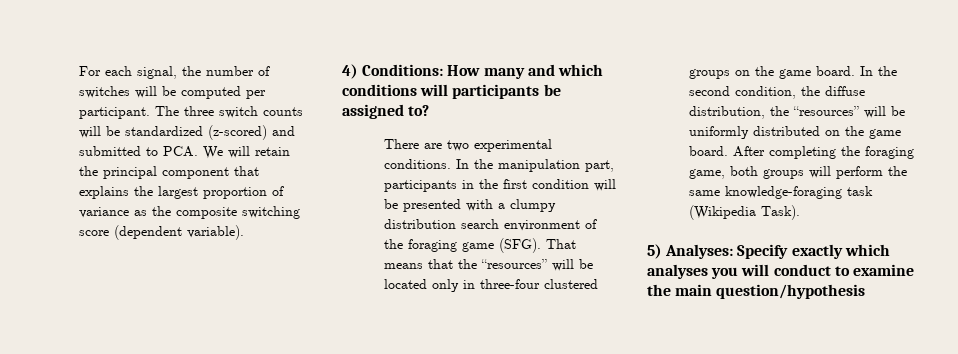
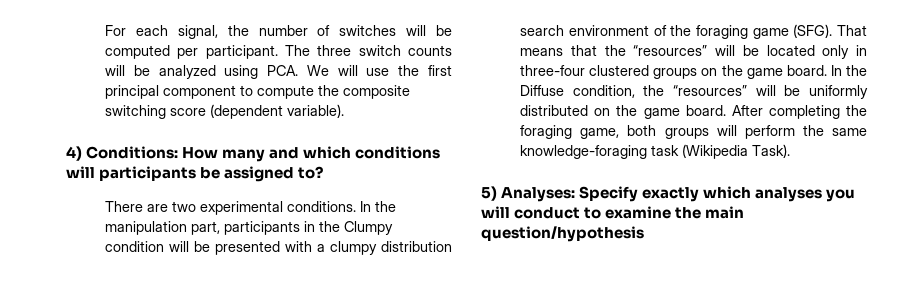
- The three switch counts will be standardized (z-scored) and submitted to PCA. We will retain the principal component that explains the largest proportion of variance as the composite switching score (dependent variable).
+ The three switch counts will be analyzed using PCA. We will use the first principal component to compute the composite switching score (dependent variable).
- In the manipulation part, participants in the first condition will be presented with a clumpy distribution search environment of the foraging game (SFG).
+ In the manipulation part, participants in the Clumpy condition will be presented with a clumpy distribution search environment of the foraging game (SFG).
- In the second condition, the diffuse distribution, the “resources” will be uniformly distributed on the game board.
+ In the Diffuse condition, the “resources” will be uniformly distributed on the game board.

